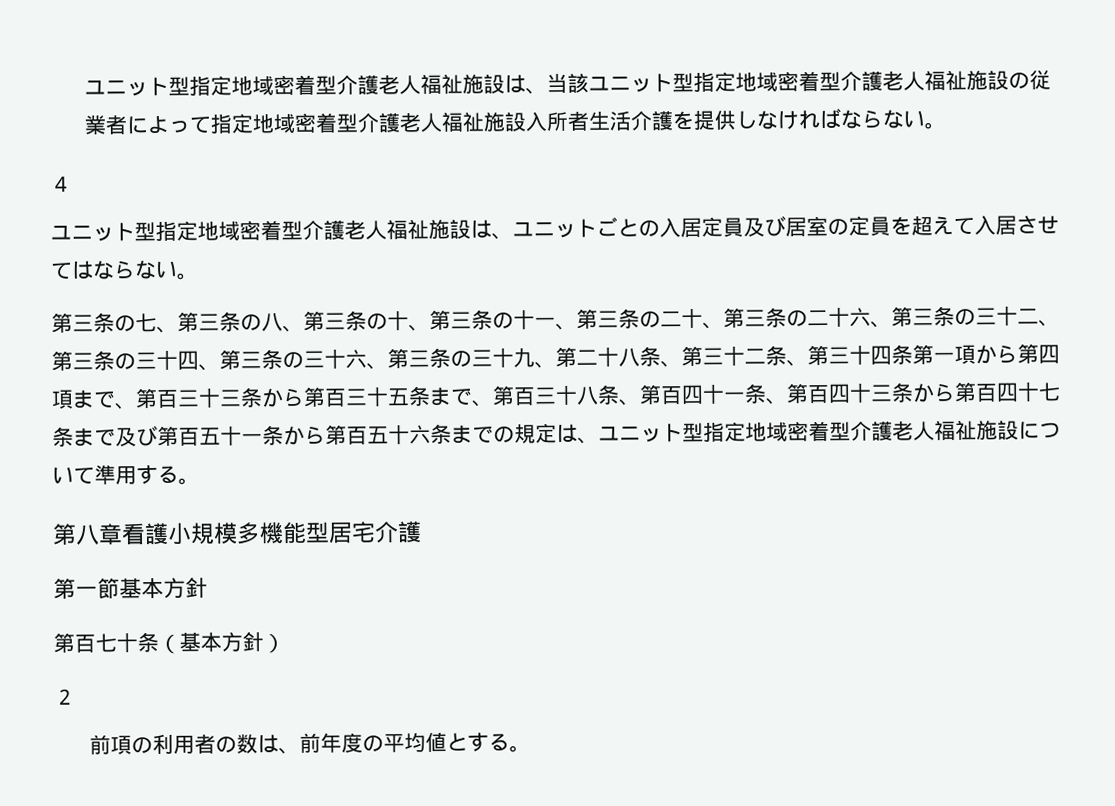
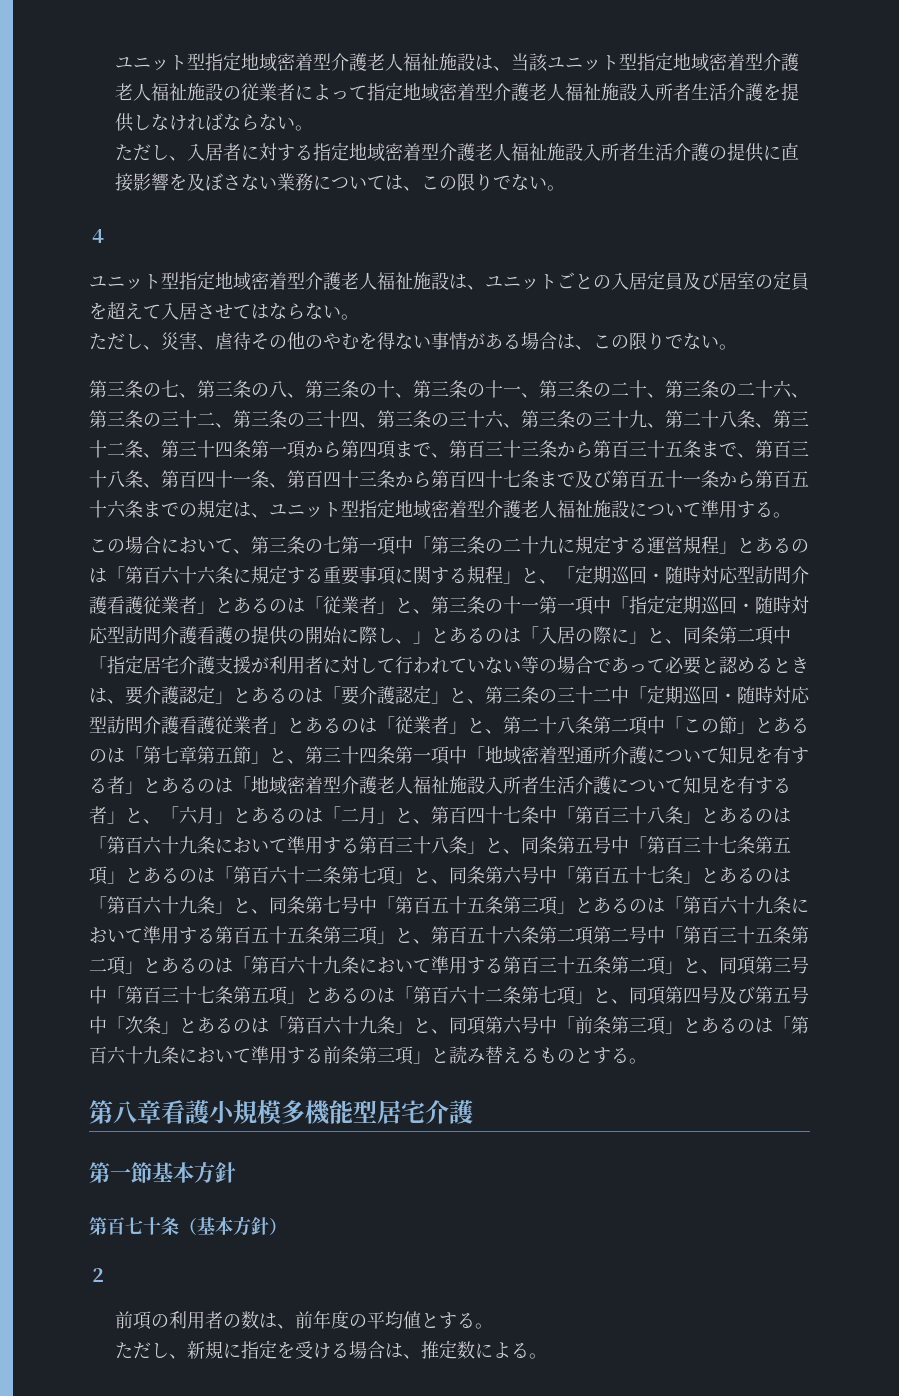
+ ただし、入居者に対する指定地域密着型介護老人福祉施設入所者生活介護の提供に直接影響を及ぼさない業務については、この限りでない。
+ ただし、災害、虐待その他のやむを得ない事情がある場合は、この限りでない。
+ この場合において、第三条の七第一項中「第三条の二十九に規定する運営規程」とあるのは「第百六十六条に規定する重要事項に関する規程」と、「定期巡回・随時対応型訪問介護看護従業者」とあるのは「従業者」と、第三条の十一第一項中「指定定期巡回・随時対応型訪問介護看護の提供の開始に際し、」とあるのは「入居の際に」と、同条第二項中「指定居宅介護支援が利用者に対して行われていない等の場合であって必要と認めるときは、要介護認定」とあるのは「要介護認定」と、第三条の三十二中「定期巡回・随時対応型訪問介護看護従業者」とあるのは「従業者」と、第二十八条第二項中「この節」とあるのは「第七章第五節」と、第三十四条第一項中「地域密着型通所介護について知見を有する者」とあるのは「地域密着型介護老人福祉施設入所者生活介護について知見を有する者」と、「六月」とあるのは「二月」と、第百四十七条中「第百三十八条」とあるのは「第百六十九条において準用する第百三十八条」と、同条第五号中「第百三十七条第五項」とあるのは「第百六十二条第七項」と、同条第六号中「第百五十七条」とあるのは「第百六十九条」と、同条第七号中「第百五十五条第三項」とあるのは「第百六十九条において準用する第百五十五条第三項」と、第百五十六条第二項第二号中「第百三十五条第二項」とあるのは「第百六十九条において準用する第百三十五条第二項」と、同項第三号中「第百三十七条第五項」とあるのは「第百六十二条第七項」と、同項第四号及び第五号中「次条」とあるのは「第百六十九条」と、同項第六号中「前条第三項」とあるのは「第百六十九条において準用する前条第三項」と読み替えるものとする。
+ ただし、新規に指定を受ける場合は、推定数による。

